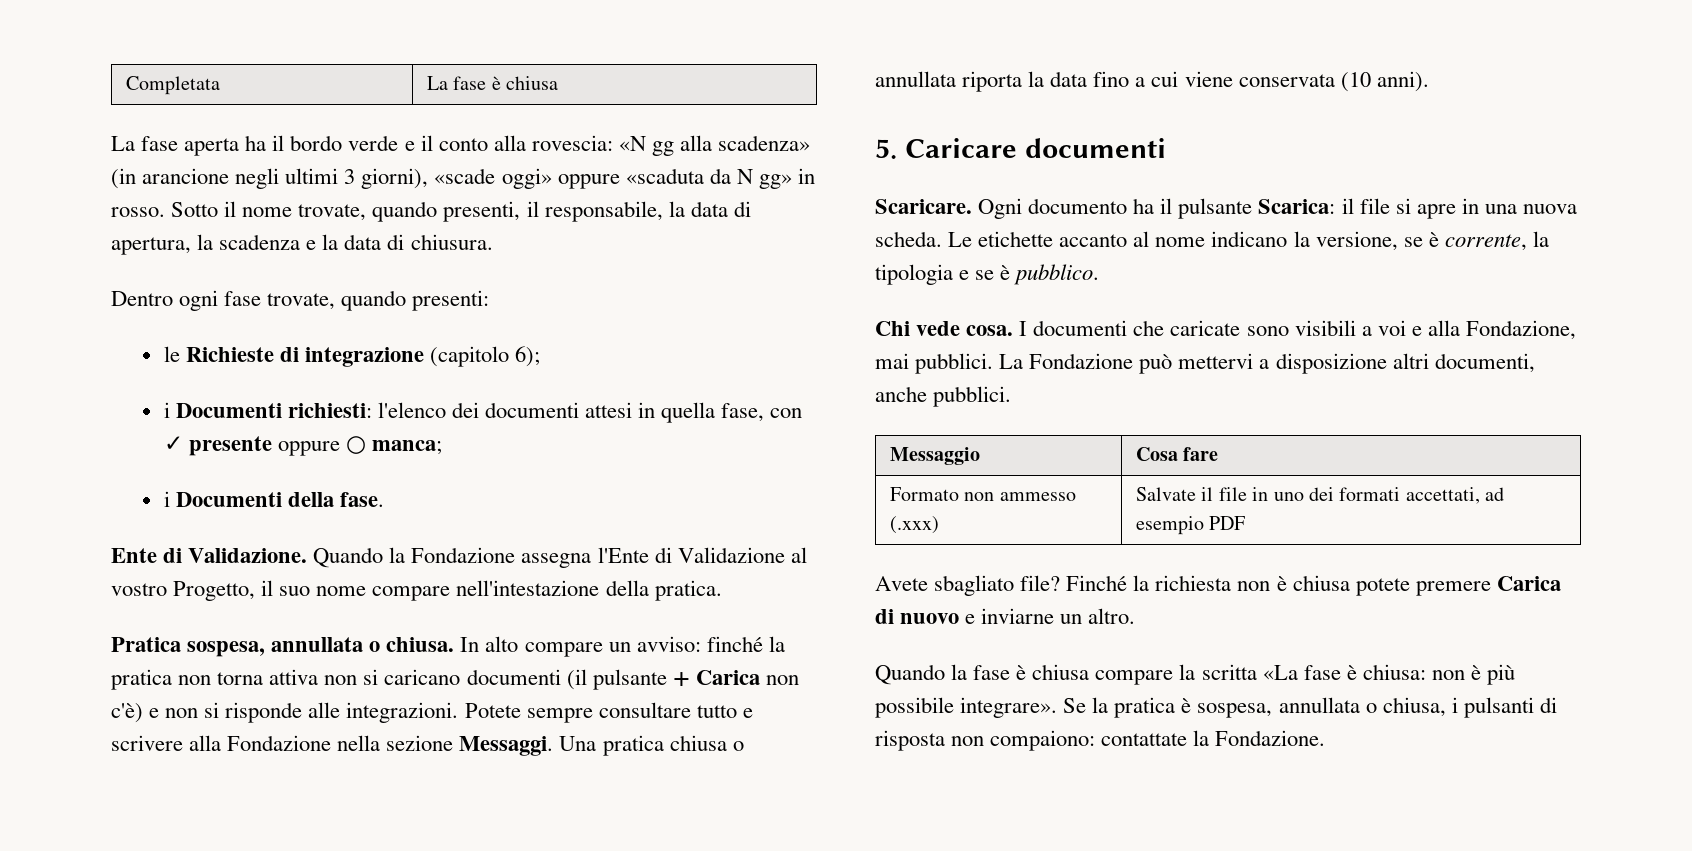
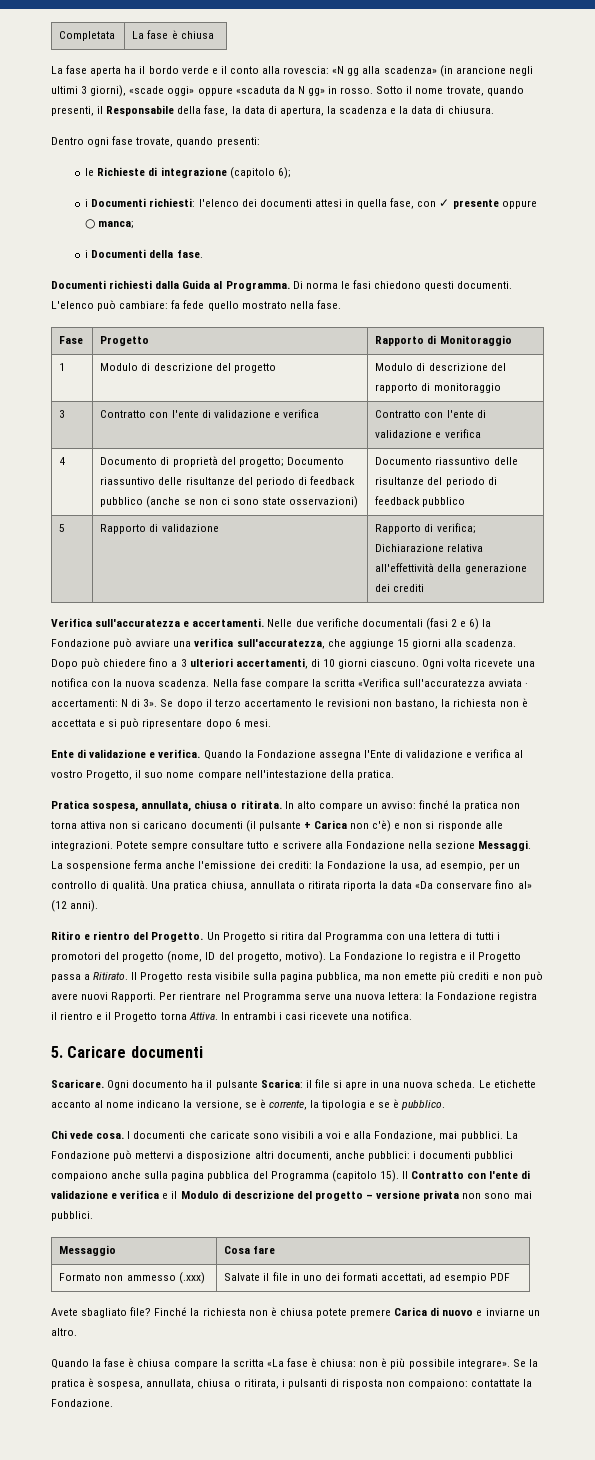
- Sotto il nome trovate, quando presenti, il responsabile, la data di apertura, la scadenza e la data di chiusura.
+ Sotto il nome trovate, quando presenti, il Responsabile della fase, la data di apertura, la scadenza e la data di chiusura.
+ Documenti richiesti dalla Guida al Programma. Di norma le fasi chiedono questi documenti. L'elenco può cambiare: fa fede quello mostrato nella fase.
+ Fase | Progetto | Rapporto di Monitoraggio
+ 1 | Modulo di descrizione del progetto | Modulo di descrizione del rapporto di monitoraggio
+ 3 | Contratto con l'ente di validazione e verifica | Contratto con l'ente di validazione e verifica
+ 4 | Documento di proprietà del progetto; Documento riassuntivo delle risultanze del periodo di feedback pubblico (anche se non ci sono state osservazioni) | Documento riassuntivo delle risultanze del periodo di feedback pubblico
+ 5 | Rapporto di validazione | Rapporto di verifica; Dichiarazione relativa all'effettività della generazione dei crediti
+ Verifica sull'accuratezza e accertamenti. Nelle due verifiche documentali (fasi 2 e 6) la Fondazione può avviare una verifica sull'accuratezza, che aggiunge 15 giorni alla scadenza. Dopo può chiedere fino a 3 ulteriori accertamenti, di 10 giorni ciascuno. Ogni volta ricevete una notifica con la nuova scadenza. Nella fase compare la scritta «Verifica sull'accuratezza avviata · accertamenti: N di 3». Se dopo il terzo accertamento le revisioni non bastano, la richiesta non è accettata e si può ripresentare dopo 6 mesi.
- Ente di Validazione.
+ Ente di validazione e verifica.
- Quando la Fondazione assegna l'Ente di Validazione al vostro Progetto, il suo nome compare nell'intestazione della pratica.
+ Quando la Fondazione assegna l'Ente di validazione e verifica al vostro Progetto, il suo nome compare nell'intestazione della pratica.
- Pratica sospesa, annullata o chiusa.
+ Pratica sospesa, annullata, chiusa o ritirata.
- Una pratica chiusa o annullata riporta la data fino a cui viene conservata (10 anni).
+ La sospensione ferma anche l'emissione dei crediti: la Fondazione la usa, ad esempio, per un controllo di qualità. Una pratica chiusa, annullata o ritirata riporta la data «Da conservare fino al» (12 anni).
+ Ritiro e rientro del Progetto. Un Progetto si ritira dal Programma con una lettera di tutti i promotori del progetto (nome, ID del progetto, motivo). La Fondazione lo registra e il Progetto passa a Ritirato. Il Progetto resta visibile sulla pagina pubblica, ma non emette più crediti e non può avere nuovi Rapporti. Per rientrare nel Programma serve una nuova lettera: la Fondazione registra il rientro e il Progetto torna Attiva. In entrambi i casi ricevete una notifica.
- La Fondazione può mettervi a disposizione altri documenti, anche pubblici.
+ La Fondazione può mettervi a disposizione altri documenti, anche pubblici: i documenti pubblici compaiono anche sulla pagina pubblica del Programma (capitolo 15). Il Contratto con l'ente di validazione e verifica e il Modulo di descrizione del progetto – versione privata non sono mai pubblici.
- Se la pratica è sospesa, annullata o chiusa, i pulsanti di risposta non compaiono: contattate la Fondazione.
+ Se la pratica è sospesa, annullata, chiusa o ritirata, i pulsanti di risposta non compaiono: contattate la Fondazione.

